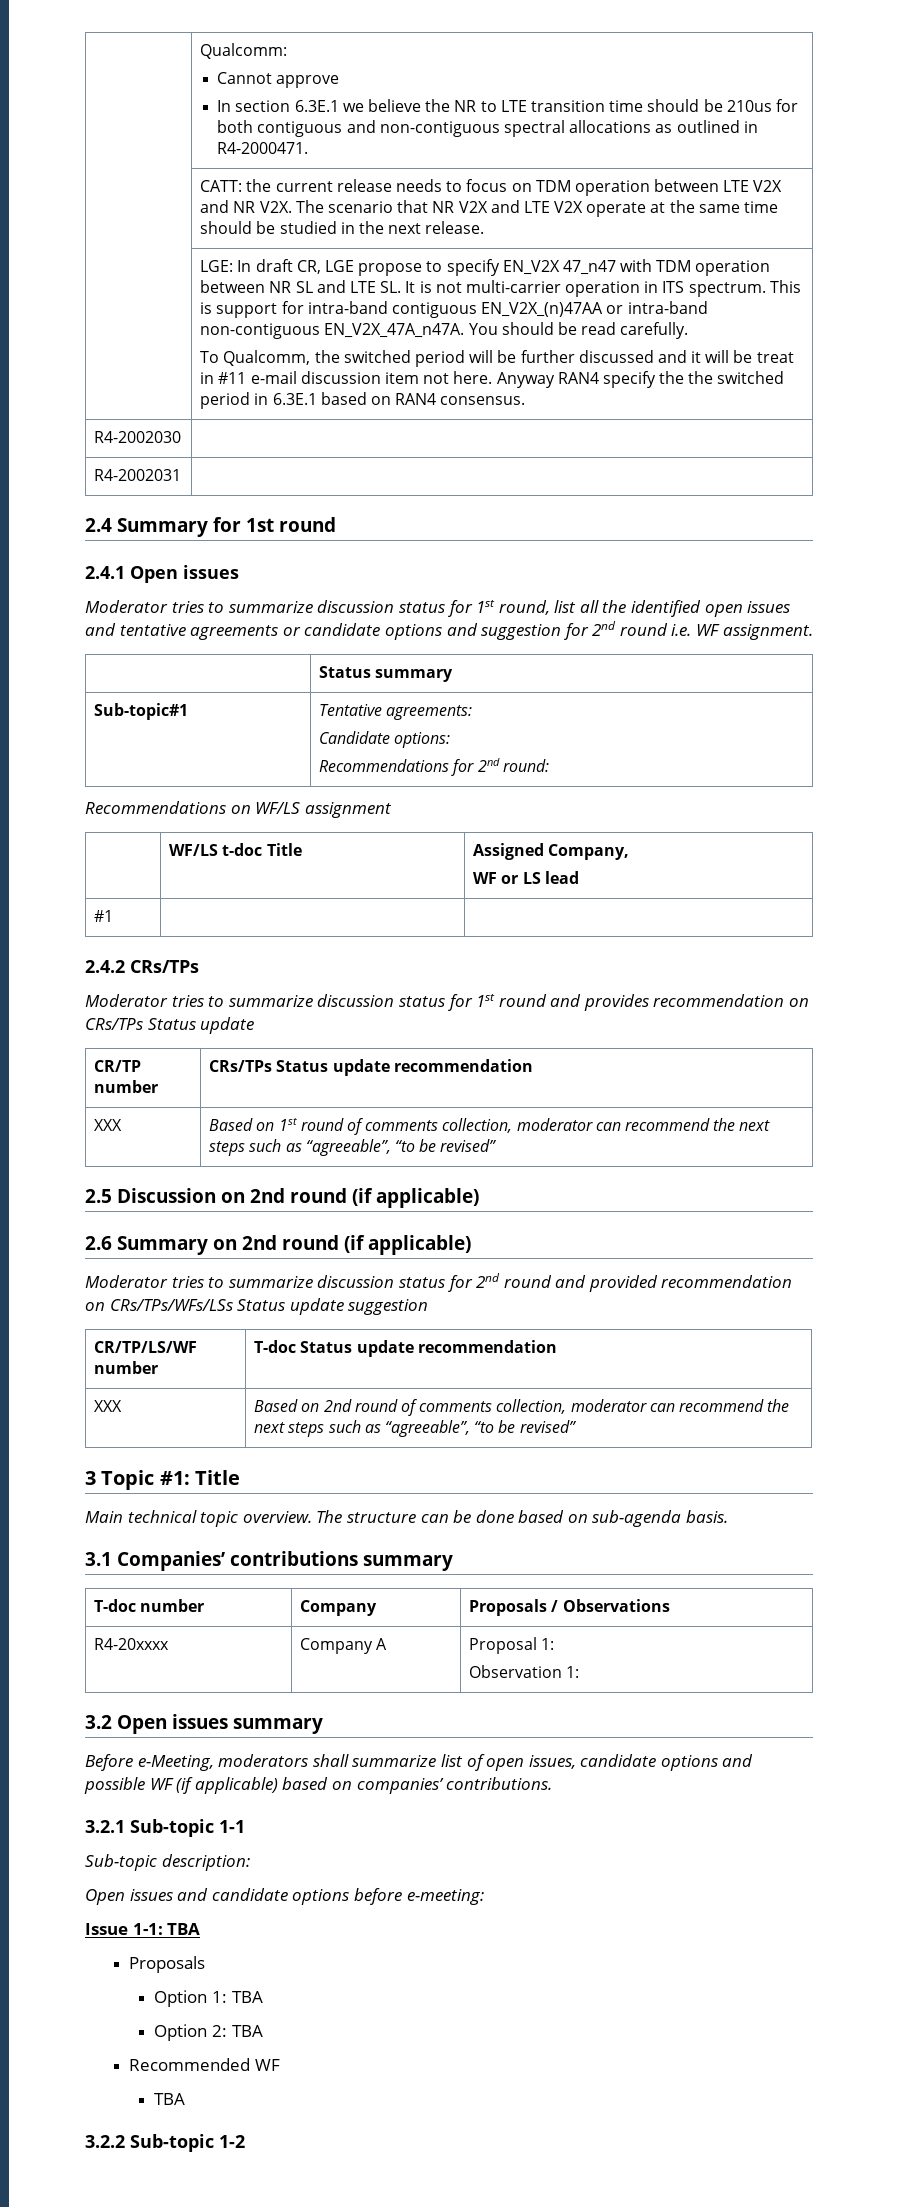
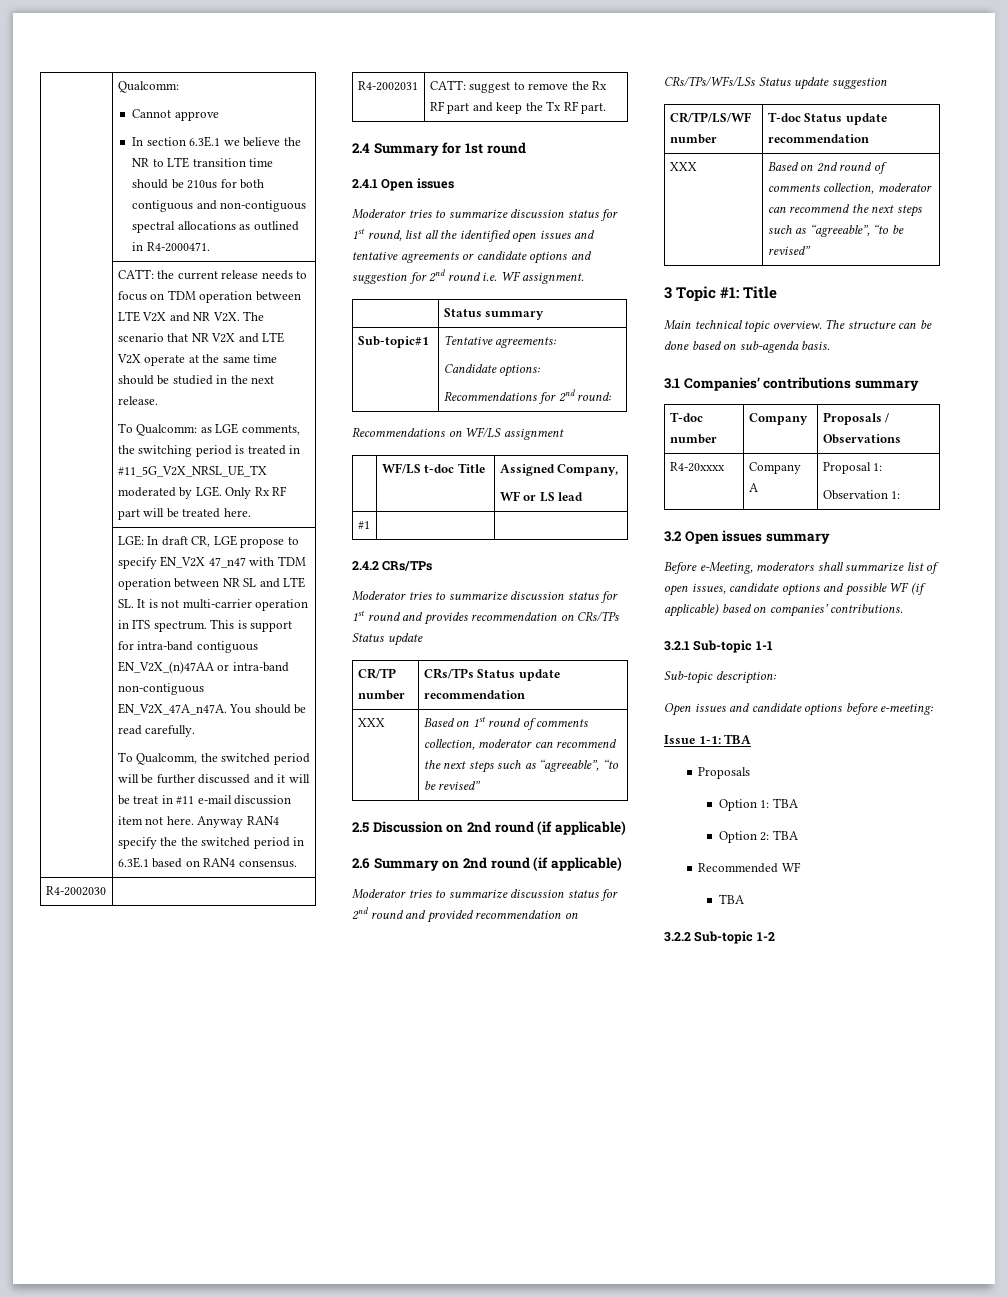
+ To Qualcomm: as LGE comments, the switching period is treated in #11_5G_V2X_NRSL_UE_TX moderated by LGE. Only Rx RF part will be treated here.
- R4-2002031 |
+ R4-2002031 | CATT: suggest to remove the Rx RF part and keep the Tx RF part.

